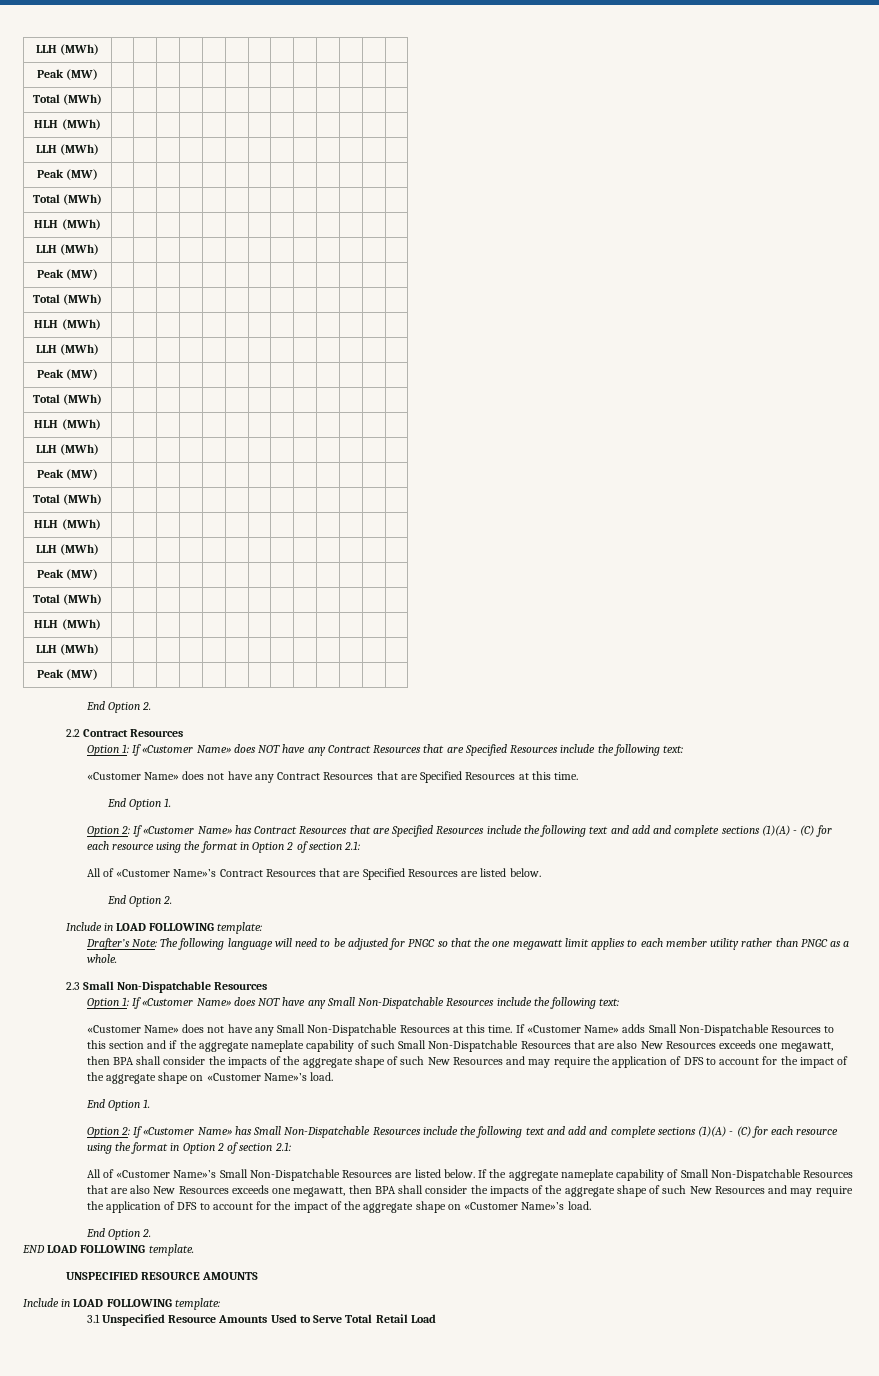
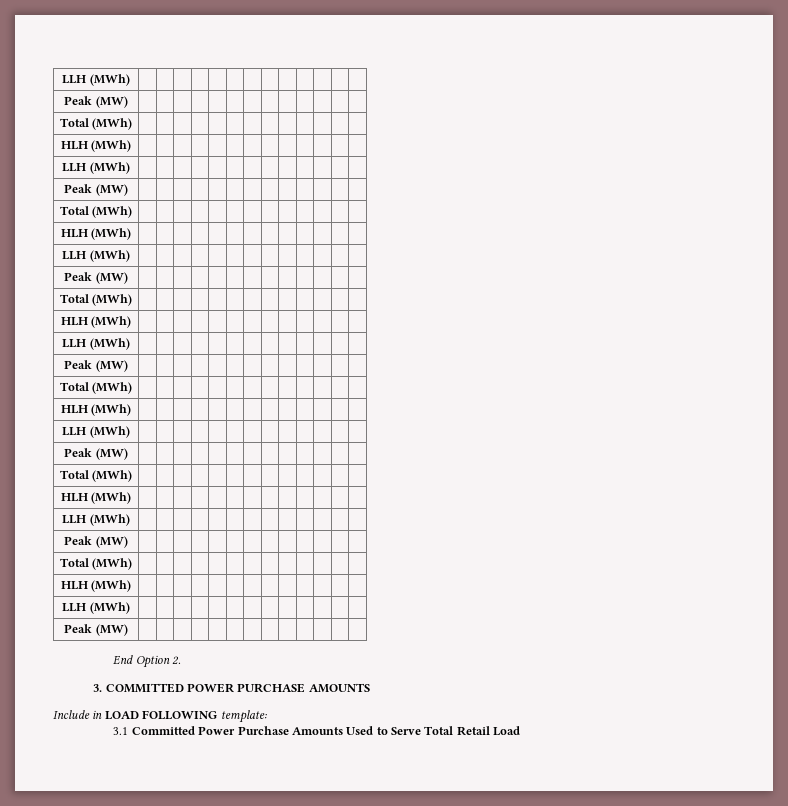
- 2.2 Contract Resources
- Option 1: If «Customer Name» does NOT have any Contract Resources that are Specified Resources include the following text:
- «Customer Name» does not have any Contract Resources that are Specified Resources at this time.
- End Option 1.
- Option 2: If «Customer Name» has Contract Resources that are Specified Resources include the following text and add and complete sections (1)(A) - (C) for each resource using the format in Option 2 of section 2.1:
- All of «Customer Name»’s Contract Resources that are Specified Resources are listed below.
- End Option 2.
- Include in LOAD FOLLOWING template:
- Drafter’s Note: The following language will need to be adjusted for PNGC so that the one megawatt limit applies to each member utility rather than PNGC as a whole.
- 2.3 Small Non-Dispatchable Resources
- Option 1: If «Customer Name» does NOT have any Small Non-Dispatchable Resources include the following text:
- «Customer Name» does not have any Small Non-Dispatchable Resources at this time. If «Customer Name» adds Small Non-Dispatchable Resources to this section and if the aggregate nameplate capability of such Small Non-Dispatchable Resources that are also New Resources exceeds one megawatt, then BPA shall consider the impacts of the aggregate shape of such New Resources and may require the application of DFS to account for the impact of the aggregate shape on «Customer Name»’s load.
- End Option 1.
- Option 2: If «Customer Name» has Small Non-Dispatchable Resources include the following text and add and complete sections (1)(A) - (C) for each resource using the format in Option 2 of section 2.1:
- All of «Customer Name»’s Small Non-Dispatchable Resources are listed below. If the aggregate nameplate capability of Small Non-Dispatchable Resources that are also New Resources exceeds one megawatt, then BPA shall consider the impacts of the aggregate shape of such New Resources and may require the application of DFS to account for the impact of the aggregate shape on «Customer Name»’s load.
- End Option 2.
- END LOAD FOLLOWING template.
- UNSPECIFIED RESOURCE AMOUNTS
+ 3. COMMITTED POWER PURCHASE AMOUNTS
- 3.1 Unspecified Resource Amounts Used to Serve Total Retail Load
+ 3.1 Committed Power Purchase Amounts Used to Serve Total Retail Load

